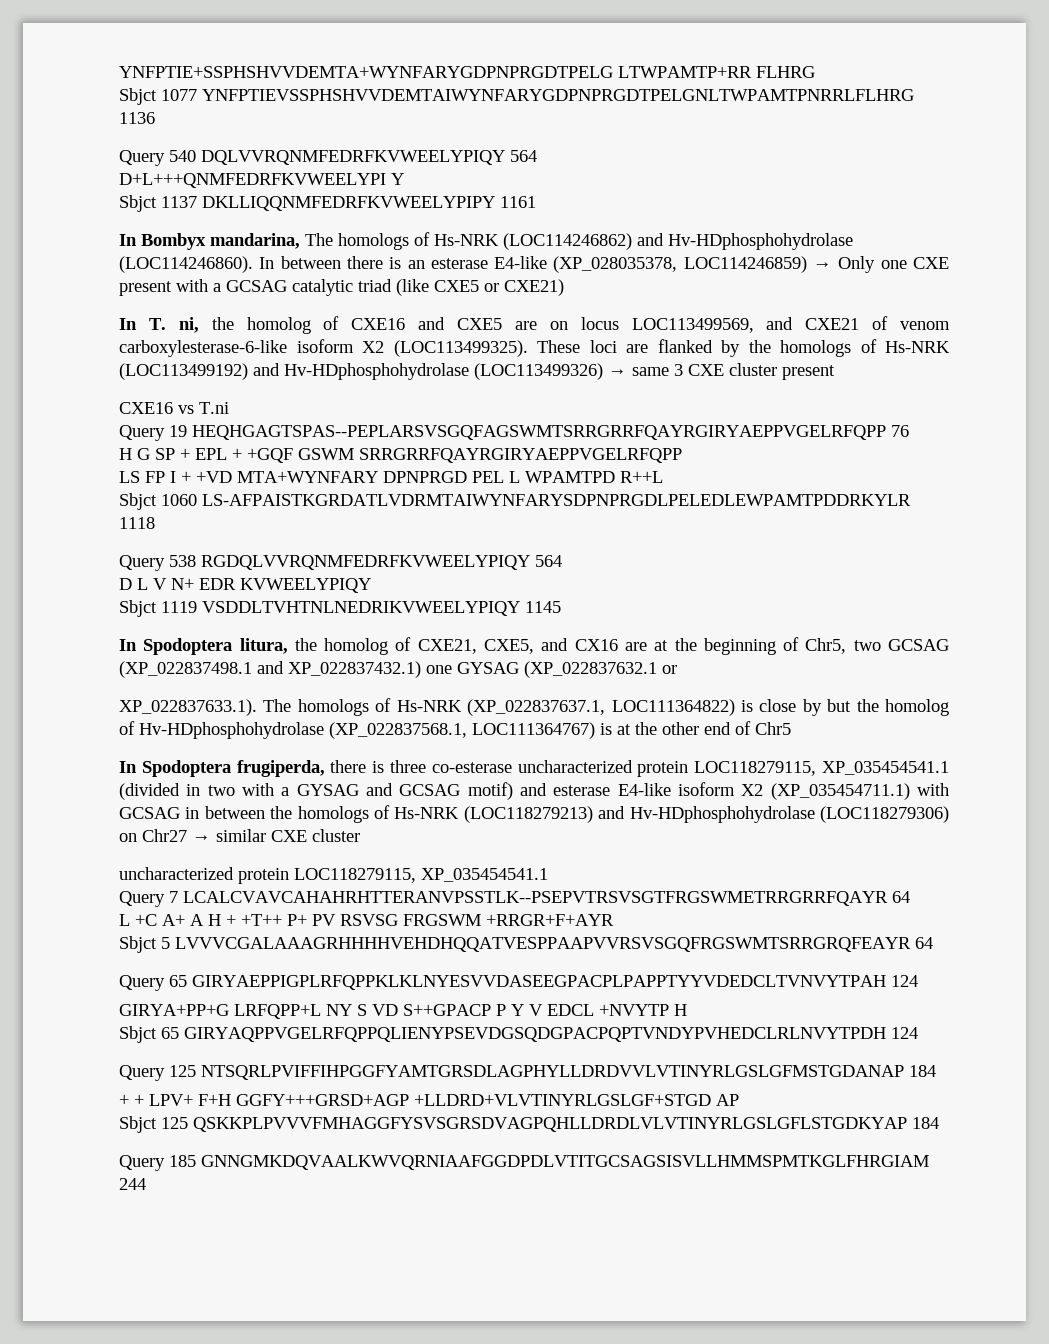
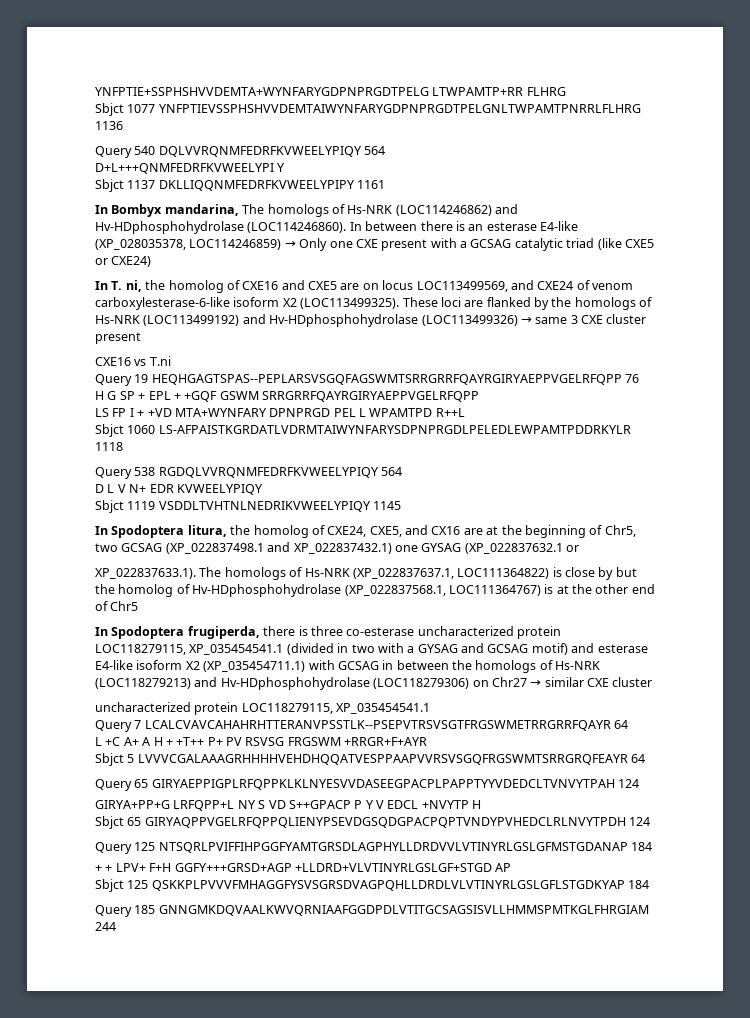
- In between there is an esterase E4-like (XP_028035378, LOC114246859) → Only one CXE present with a GCSAG catalytic triad (like CXE5 or CXE21)
+ In between there is an esterase E4-like (XP_028035378, LOC114246859) → Only one CXE present with a GCSAG catalytic triad (like CXE5 or CXE24)
- In T. ni, the homolog of CXE16 and CXE5 are on locus LOC113499569, and CXE21 of venom carboxylesterase-6-like isoform X2 (LOC113499325).
+ In T. ni, the homolog of CXE16 and CXE5 are on locus LOC113499569, and CXE24 of venom carboxylesterase-6-like isoform X2 (LOC113499325).
- In Spodoptera litura, the homolog of CXE21, CXE5, and CX16 are at the beginning of Chr5, two GCSAG (XP_022837498.1 and XP_022837432.1) one GYSAG (XP_022837632.1 or
+ In Spodoptera litura, the homolog of CXE24, CXE5, and CX16 are at the beginning of Chr5, two GCSAG (XP_022837498.1 and XP_022837432.1) one GYSAG (XP_022837632.1 or

